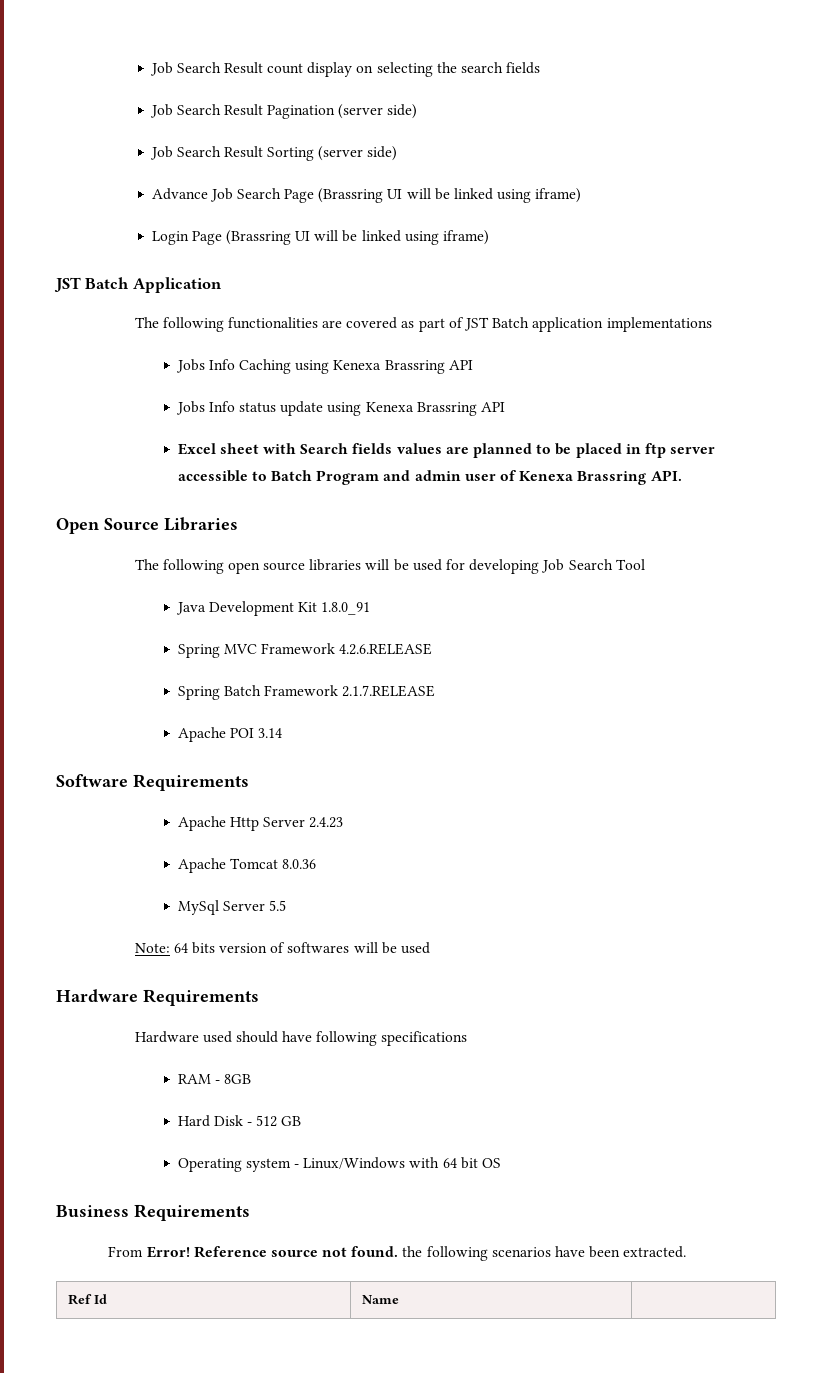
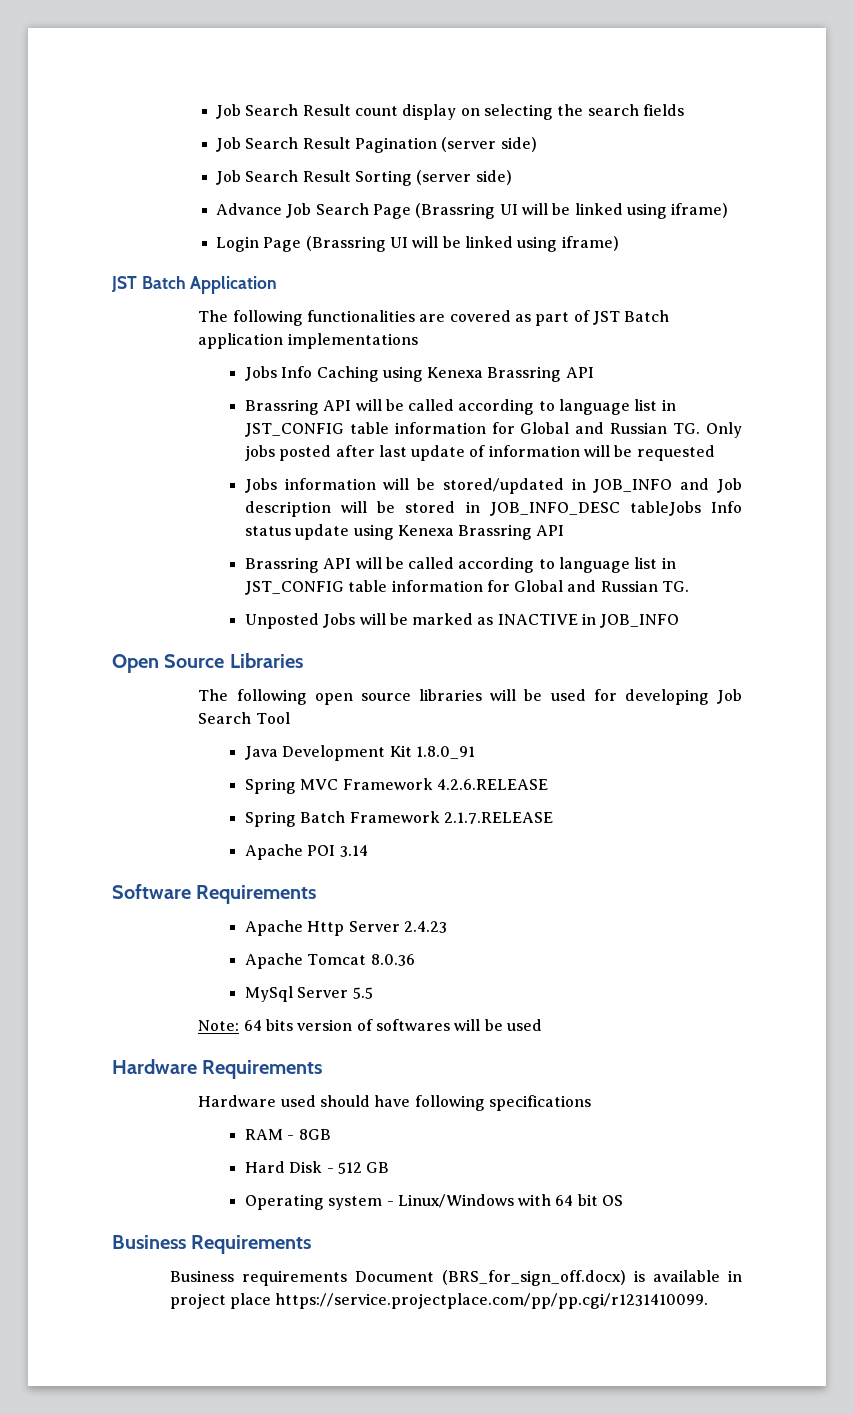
- Jobs Info status update using Kenexa Brassring API
- Excel sheet with Search fields values are planned to be placed in ftp server accessible to Batch Program and admin user of Kenexa Brassring API.
+ Brassring API will be called according to language list in JST_CONFIG table information for Global and Russian TG. Only jobs posted after last update of information will be requested
+ Jobs information will be stored/updated in JOB_INFO and Job description will be stored in JOB_INFO_DESC tableJobs Info status update using Kenexa Brassring API
+ Brassring API will be called according to language list in JST_CONFIG table information for Global and Russian TG.
+ Unposted Jobs will be marked as INACTIVE in JOB_INFO
- From Error! Reference source not found. the following scenarios have been extracted.
- Ref Id | Name |
+ Business requirements Document (BRS_for_sign_off.docx) is available in project place https://service.projectplace.com/pp/pp.cgi/r1231410099.

